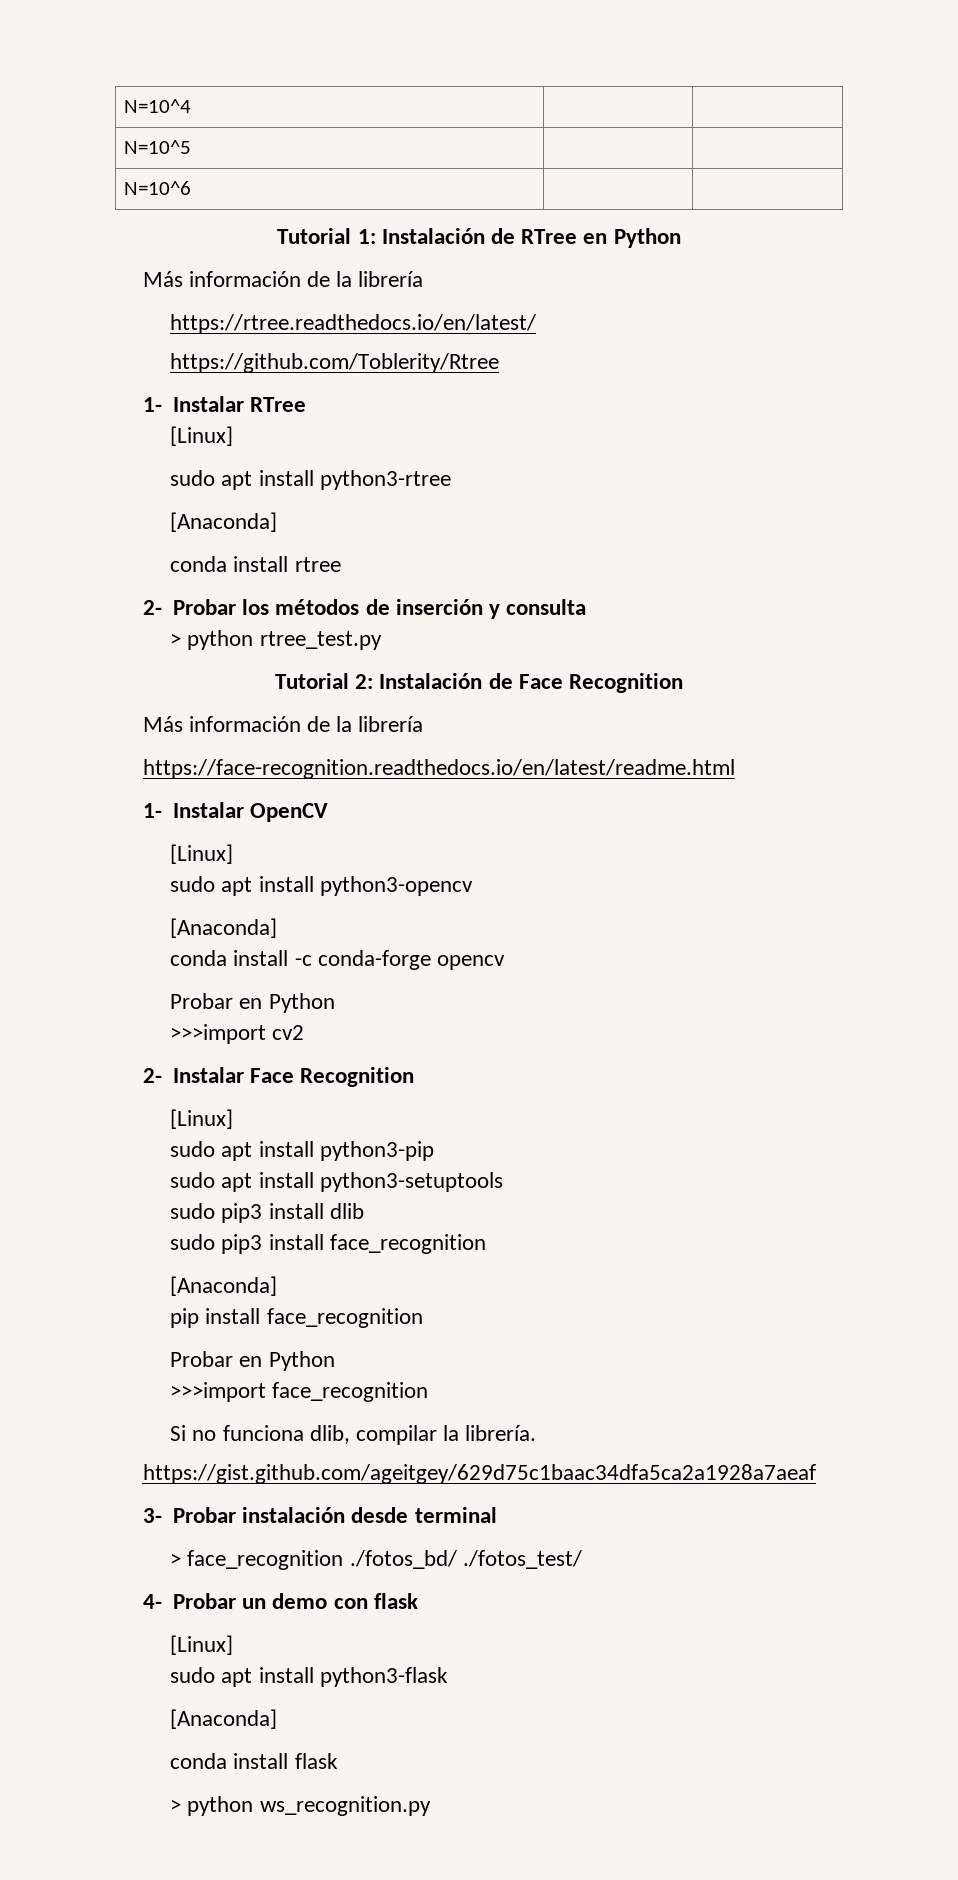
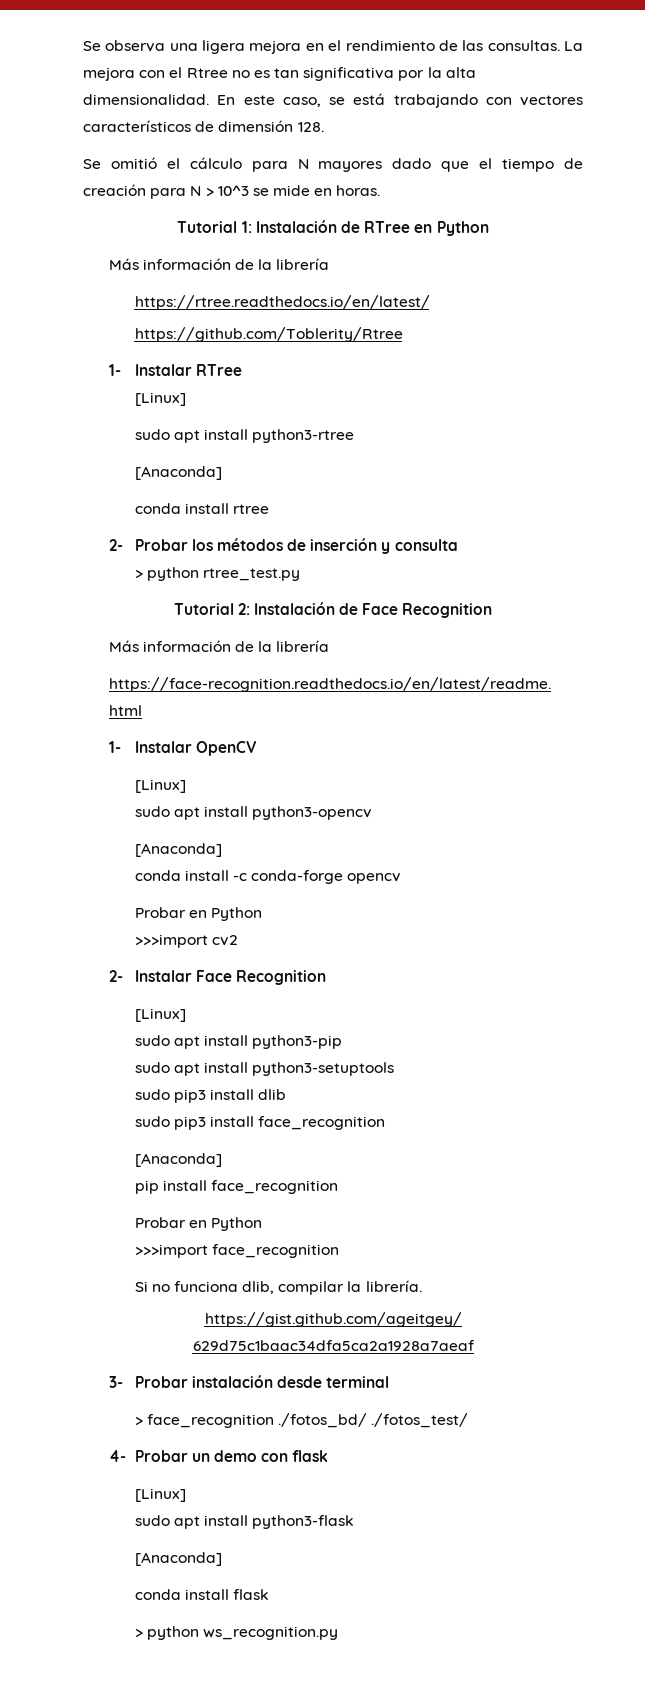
- N=10^4 | |
- N=10^5 | |
- N=10^6 | |
+ Se observa una ligera mejora en el rendimiento de las consultas. La mejora con el Rtree no es tan significativa por la alta dimensionalidad. En este caso, se está trabajando con vectores característicos de dimensión 128.
+ Se omitió el cálculo para N mayores dado que el tiempo de creación para N > 10^3 se mide en horas.

